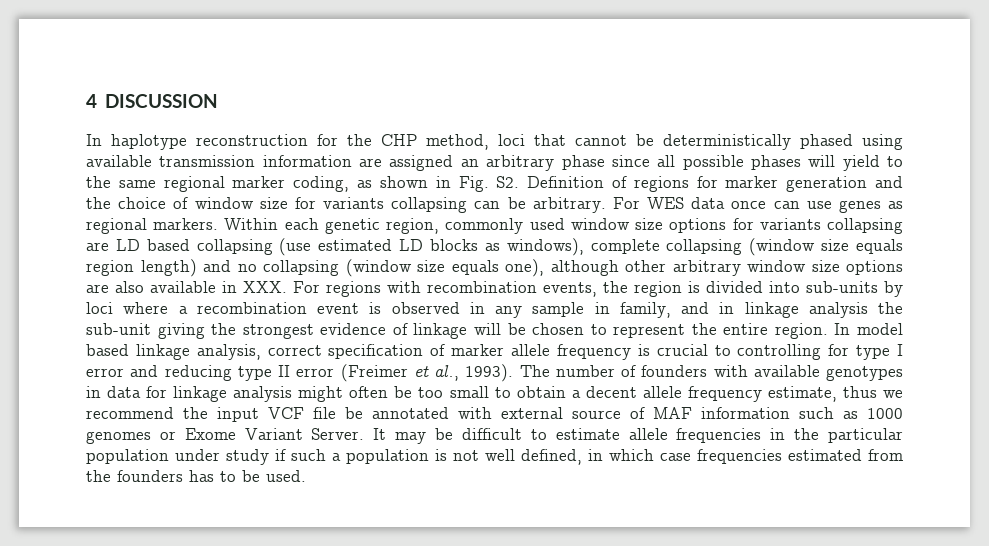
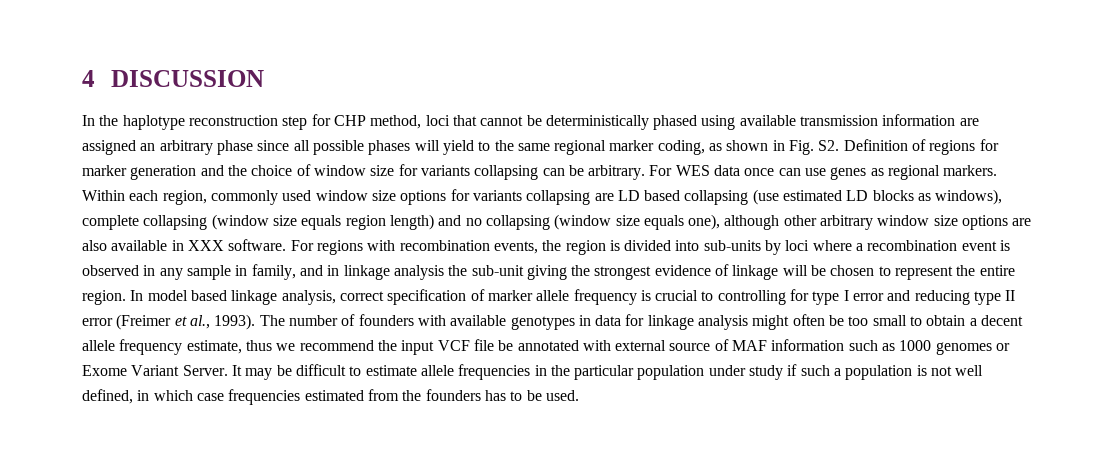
- In haplotype reconstruction for the CHP method, loci that cannot be deterministically phased using available transmission information are assigned an arbitrary phase since all possible phases will yield to the same regional marker coding, as shown in Fig. S2. Definition of regions for marker generation and the choice of window size for variants collapsing can be arbitrary.
+ In the haplotype reconstruction step for CHP method, loci that cannot be deterministically phased using available transmission information are assigned an arbitrary phase since all possible phases will yield to the same regional marker coding, as shown in Fig. S2. Definition of regions for marker generation and the choice of window size for variants collapsing can be arbitrary.
- Within each genetic region, commonly used window size options for variants collapsing are LD based collapsing (use estimated LD blocks as windows), complete collapsing (window size equals region length) and no collapsing (window size equals one), although other arbitrary window size options are also available in XXX. For regions with recombination events, the region is divided into sub-units by loci where a recombination event is observed in any sample in family, and in linkage analysis the sub-unit giving the strongest evidence of linkage will be chosen to represent the entire region.
+ Within each region, commonly used window size options for variants collapsing are LD based collapsing (use estimated LD blocks as windows), complete collapsing (window size equals region length) and no collapsing (window size equals one), although other arbitrary window size options are also available in XXX software. For regions with recombination events, the region is divided into sub-units by loci where a recombination event is observed in any sample in family, and in linkage analysis the sub-unit giving the strongest evidence of linkage will be chosen to represent the entire region.

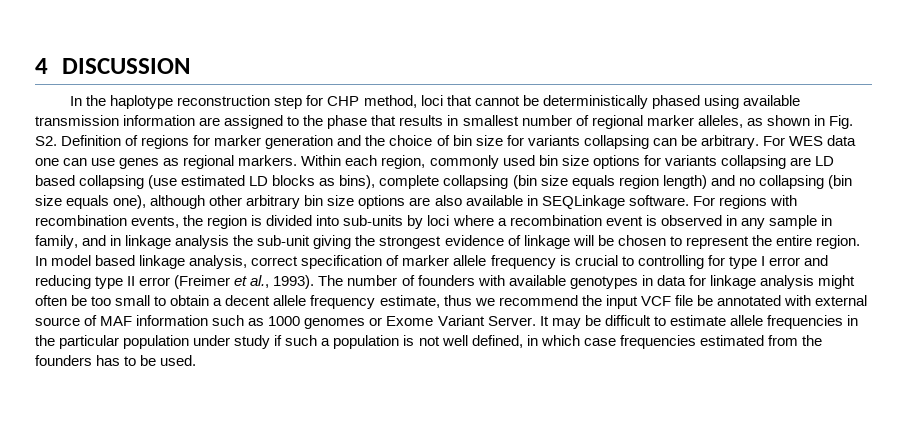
- In the haplotype reconstruction step for CHP method, loci that cannot be deterministically phased using available transmission information are assigned an arbitrary phase since all possible phases will yield to the same regional marker coding, as shown in Fig. S2. Definition of regions for marker generation and the choice of window size for variants collapsing can be arbitrary.
+ In the haplotype reconstruction step for CHP method, loci that cannot be deterministically phased using available transmission information are assigned to the phase that results in smallest number of regional marker alleles, as shown in Fig. S2. Definition of regions for marker generation and the choice of bin size for variants collapsing can be arbitrary.
- For WES data once can use genes as regional markers.
+ For WES data one can use genes as regional markers.
- Within each region, commonly used window size options for variants collapsing are LD based collapsing (use estimated LD blocks as windows), complete collapsing (window size equals region length) and no collapsing (window size equals one), although other arbitrary window size options are also available in XXX software.
+ Within each region, commonly used bin size options for variants collapsing are LD based collapsing (use estimated LD blocks as bins), complete collapsing (bin size equals region length) and no collapsing (bin size equals one), although other arbitrary bin size options are also available in SEQLinkage software.

